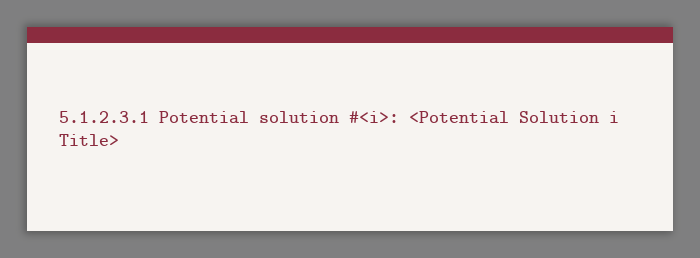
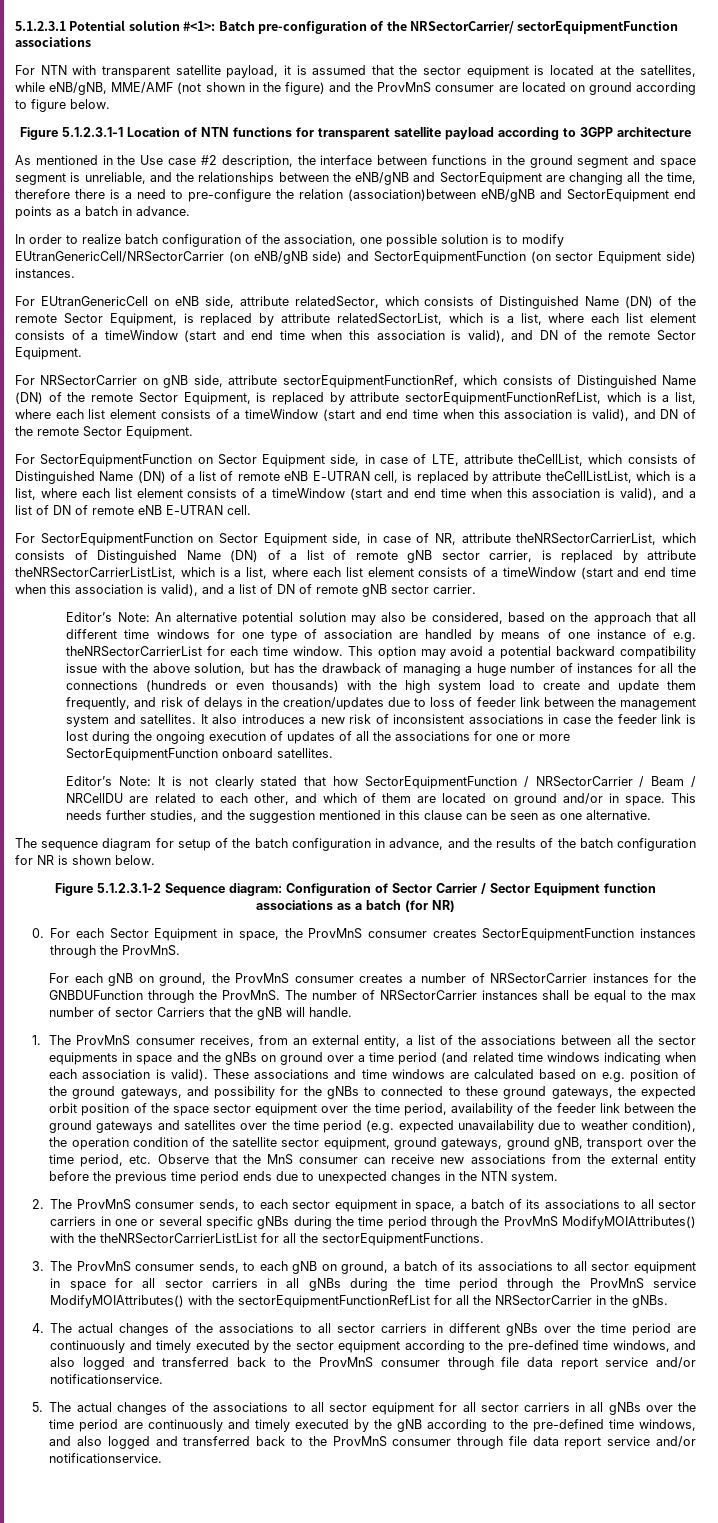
- 5.1.2.3.1 Potential solution #<i>: <Potential Solution i Title>
+ 5.1.2.3.1 Potential solution #<1>: Batch pre-configuration of the NRSectorCarrier/ sectorEquipmentFunction associations
+ For NTN with transparent satellite payload, it is assumed that the sector equipment is located at the satellites, while eNB/gNB, MME/AMF (not shown in the figure) and the ProvMnS consumer are located on ground according to figure below.
+ Figure 5.1.2.3.1-1 Location of NTN functions for transparent satellite payload according to 3GPP architecture
+ As mentioned in the Use case #2 description, the interface between functions in the ground segment and space segment is unreliable, and the relationships between the eNB/gNB and SectorEquipment are changing all the time, therefore there is a need to pre-configure the relation (association)between eNB/gNB and SectorEquipment end points as a batch in advance.
+ In order to realize batch configuration of the association, one possible solution is to modify EUtranGenericCell/NRSectorCarrier (on eNB/gNB side) and SectorEquipmentFunction (on sector Equipment side) instances.
+ For EUtranGenericCell on eNB side, attribute relatedSector, which consists of Distinguished Name (DN) of the remote Sector Equipment, is replaced by attribute relatedSectorList, which is a list, where each list element consists of a timeWindow (start and end time when this association is valid), and DN of the remote Sector Equipment.
+ For NRSectorCarrier on gNB side, attribute sectorEquipmentFunctionRef, which consists of Distinguished Name (DN) of the remote Sector Equipment, is replaced by attribute sectorEquipmentFunctionRefList, which is a list, where each list element consists of a timeWindow (start and end time when this association is valid), and DN of the remote Sector Equipment.
+ For SectorEquipmentFunction on Sector Equipment side, in case of LTE, attribute theCellList, which consists of Distinguished Name (DN) of a list of remote eNB E-UTRAN cell, is replaced by attribute theCellListList, which is a list, where each list element consists of a timeWindow (start and end time when this association is valid), and a list of DN of remote eNB E-UTRAN cell.
+ For SectorEquipmentFunction on Sector Equipment side, in case of NR, attribute theNRSectorCarrierList, which consists of Distinguished Name (DN) of a list of remote gNB sector carrier, is replaced by attribute theNRSectorCarrierListList, which is a list, where each list element consists of a timeWindow (start and end time when this association is valid), and a list of DN of remote gNB sector carrier.
+ Editor’s Note: An alternative potential solution may also be considered, based on the approach that all different time windows for one type of association are handled by means of one instance of e.g. theNRSectorCarrierList for each time window. This option may avoid a potential backward compatibility issue with the above solution, but has the drawback of managing a huge number of instances for all the connections (hundreds or even thousands) with the high system load to create and update them frequently, and risk of delays in the creation/updates due to loss of feeder link between the management system and satellites. It also introduces a new risk of inconsistent associations in case the feeder link is lost during the ongoing execution of updates of all the associations for one or more SectorEquipmentFunction onboard satellites.
+ Editor’s Note: It is not clearly stated that how SectorEquipmentFunction / NRSectorCarrier / Beam / NRCellDU are related to each other, and which of them are located on ground and/or in space. This needs further studies, and the suggestion mentioned in this clause can be seen as one alternative.
+ The sequence diagram for setup of the batch configuration in advance, and the results of the batch configuration for NR is shown below.
+ Figure 5.1.2.3.1-2 Sequence diagram: Configuration of Sector Carrier / Sector Equipment function associations as a batch (for NR)
+ 0. For each Sector Equipment in space, the ProvMnS consumer creates SectorEquipmentFunction instances through the ProvMnS.
+ For each gNB on ground, the ProvMnS consumer creates a number of NRSectorCarrier instances for the GNBDUFunction through the ProvMnS. The number of NRSectorCarrier instances shall be equal to the max number of sector Carriers that the gNB will handle.
+ 1. The ProvMnS consumer receives, from an external entity, a list of the associations between all the sector equipments in space and the gNBs on ground over a time period (and related time windows indicating when each association is valid). These associations and time windows are calculated based on e.g. position of the ground gateways, and possibility for the gNBs to connected to these ground gateways, the expected orbit position of the space sector equipment over the time period, availability of the feeder link between the ground gateways and satellites over the time period (e.g. expected unavailability due to weather condition), the operation condition of the satellite sector equipment, ground gateways, ground gNB, transport over the time period, etc. Observe that the MnS consumer can receive new associations from the external entity before the previous time period ends due to unexpected changes in the NTN system.
+ 2. The ProvMnS consumer sends, to each sector equipment in space, a batch of its associations to all sector carriers in one or several specific gNBs during the time period through the ProvMnS ModifyMOIAttributes() with the theNRSectorCarrierListList for all the sectorEquipmentFunctions.
+ 3. The ProvMnS consumer sends, to each gNB on ground, a batch of its associations to all sector equipment in space for all sector carriers in all gNBs during the time period through the ProvMnS service ModifyMOIAttributes() with the sectorEquipmentFunctionRefList for all the NRSectorCarrier in the gNBs.
+ 4. The actual changes of the associations to all sector carriers in different gNBs over the time period are continuously and timely executed by the sector equipment according to the pre-defined time windows, and also logged and transferred back to the ProvMnS consumer through file data report service and/or notificationservice.
+ 5. The actual changes of the associations to all sector equipment for all sector carriers in all gNBs over the time period are continuously and timely executed by the gNB according to the pre-defined time windows, and also logged and transferred back to the ProvMnS consumer through file data report service and/or notificationservice.

